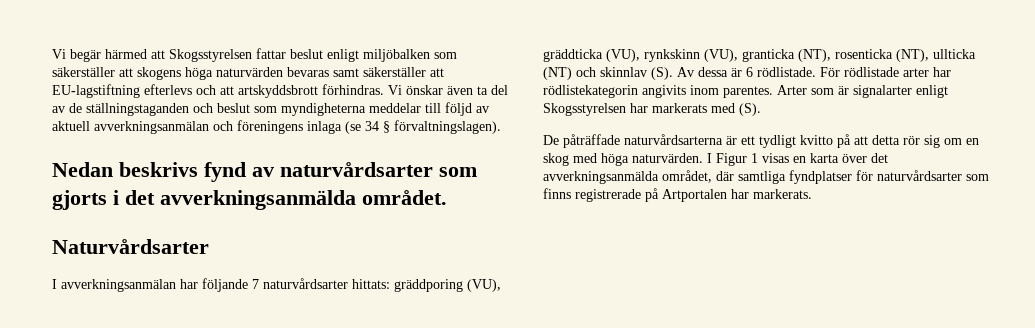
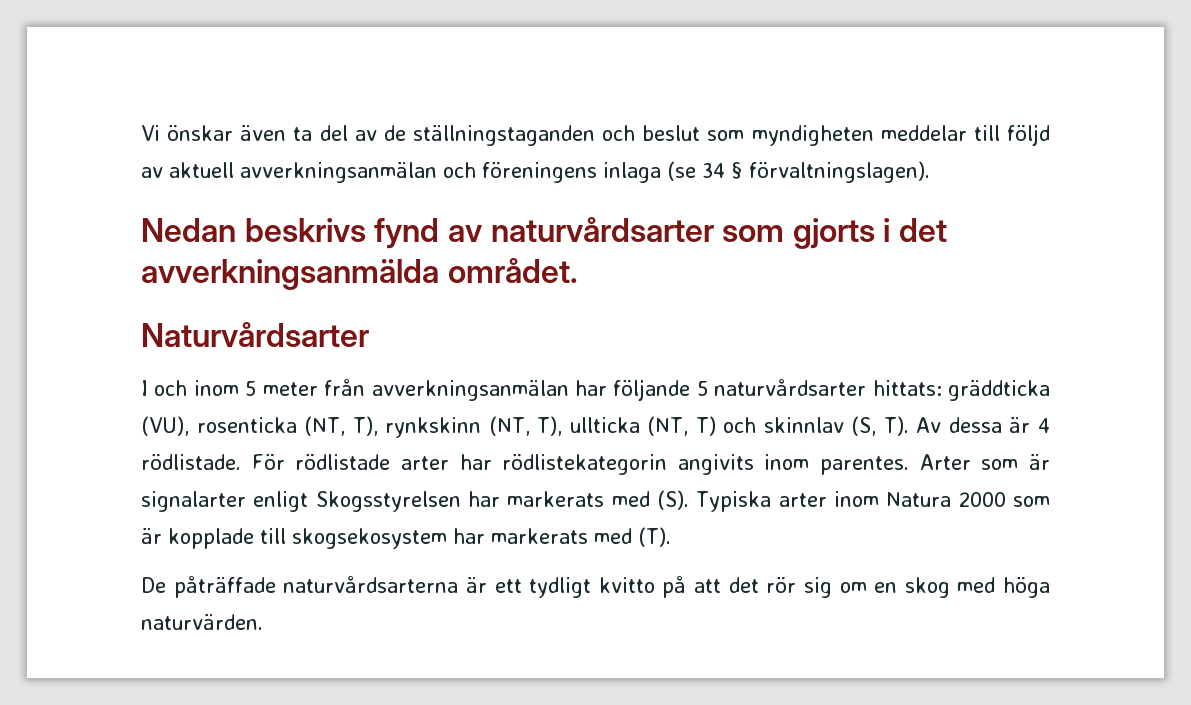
- Vi begär härmed att Skogsstyrelsen fattar beslut enligt miljöbalken som säkerställer att skogens höga naturvärden bevaras samt säkerställer att EU-lagstiftning efterlevs och att artskyddsbrott förhindras. Vi önskar även ta del av de ställningstaganden och beslut som myndigheterna meddelar till följd av aktuell avverkningsanmälan och föreningens inlaga (se 34 § förvaltningslagen).
+ Vi önskar även ta del av de ställningstaganden och beslut som myndigheten meddelar till följd av aktuell avverkningsanmälan och föreningens inlaga (se 34 § förvaltningslagen).
- I avverkningsanmälan har följande 7 naturvårdsarter hittats: gräddporing (VU), gräddticka (VU), rynkskinn (VU), granticka (NT), rosenticka (NT), ullticka (NT) och skinnlav (S). Av dessa är 6 rödlistade.
+ I och inom 5 meter från avverkningsanmälan har följande 5 naturvårdsarter hittats: gräddticka (VU), rosenticka (NT, T), rynkskinn (NT, T), ullticka (NT, T) och skinnlav (S, T). Av dessa är 4 rödlistade.
- Arter som är signalarter enligt Skogsstyrelsen har markerats med (S).
+ Arter som är signalarter enligt Skogsstyrelsen har markerats med (S). Typiska arter inom Natura 2000 som är kopplade till skogsekosystem har markerats med (T).
- De påträffade naturvårdsarterna är ett tydligt kvitto på att detta rör sig om en skog med höga naturvärden. I Figur 1 visas en karta över det avverkningsanmälda området, där samtliga fyndplatser för naturvårdsarter som finns registrerade på Artportalen har markerats.
+ De påträffade naturvårdsarterna är ett tydligt kvitto på att det rör sig om en skog med höga naturvärden.

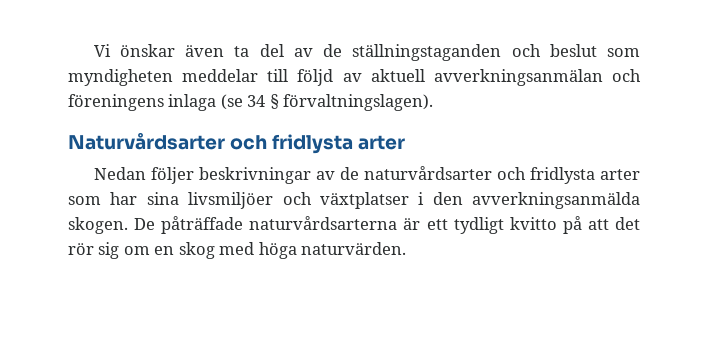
- Nedan beskrivs fynd av naturvårdsarter som gjorts i det avverkningsanmälda området.
- Naturvårdsarter
- I och inom 5 meter från avverkningsanmälan har följande 5 naturvårdsarter hittats: gräddticka (VU), rosenticka (NT, T), rynkskinn (NT, T), ullticka (NT, T) och skinnlav (S, T). Av dessa är 4 rödlistade. För rödlistade arter har rödlistekategorin angivits inom parentes. Arter som är signalarter enligt Skogsstyrelsen har markerats med (S). Typiska arter inom Natura 2000 som är kopplade till skogsekosystem har markerats med (T).
- De påträffade naturvårdsarterna är ett tydligt kvitto på att det rör sig om en skog med höga naturvärden.
+ Naturvårdsarter och fridlysta arter
+ Nedan följer beskrivningar av de naturvårdsarter och fridlysta arter som har sina livsmiljöer och växtplatser i den avverkningsanmälda skogen. De påträffade naturvårdsarterna är ett tydligt kvitto på att det rör sig om en skog med höga naturvärden.

